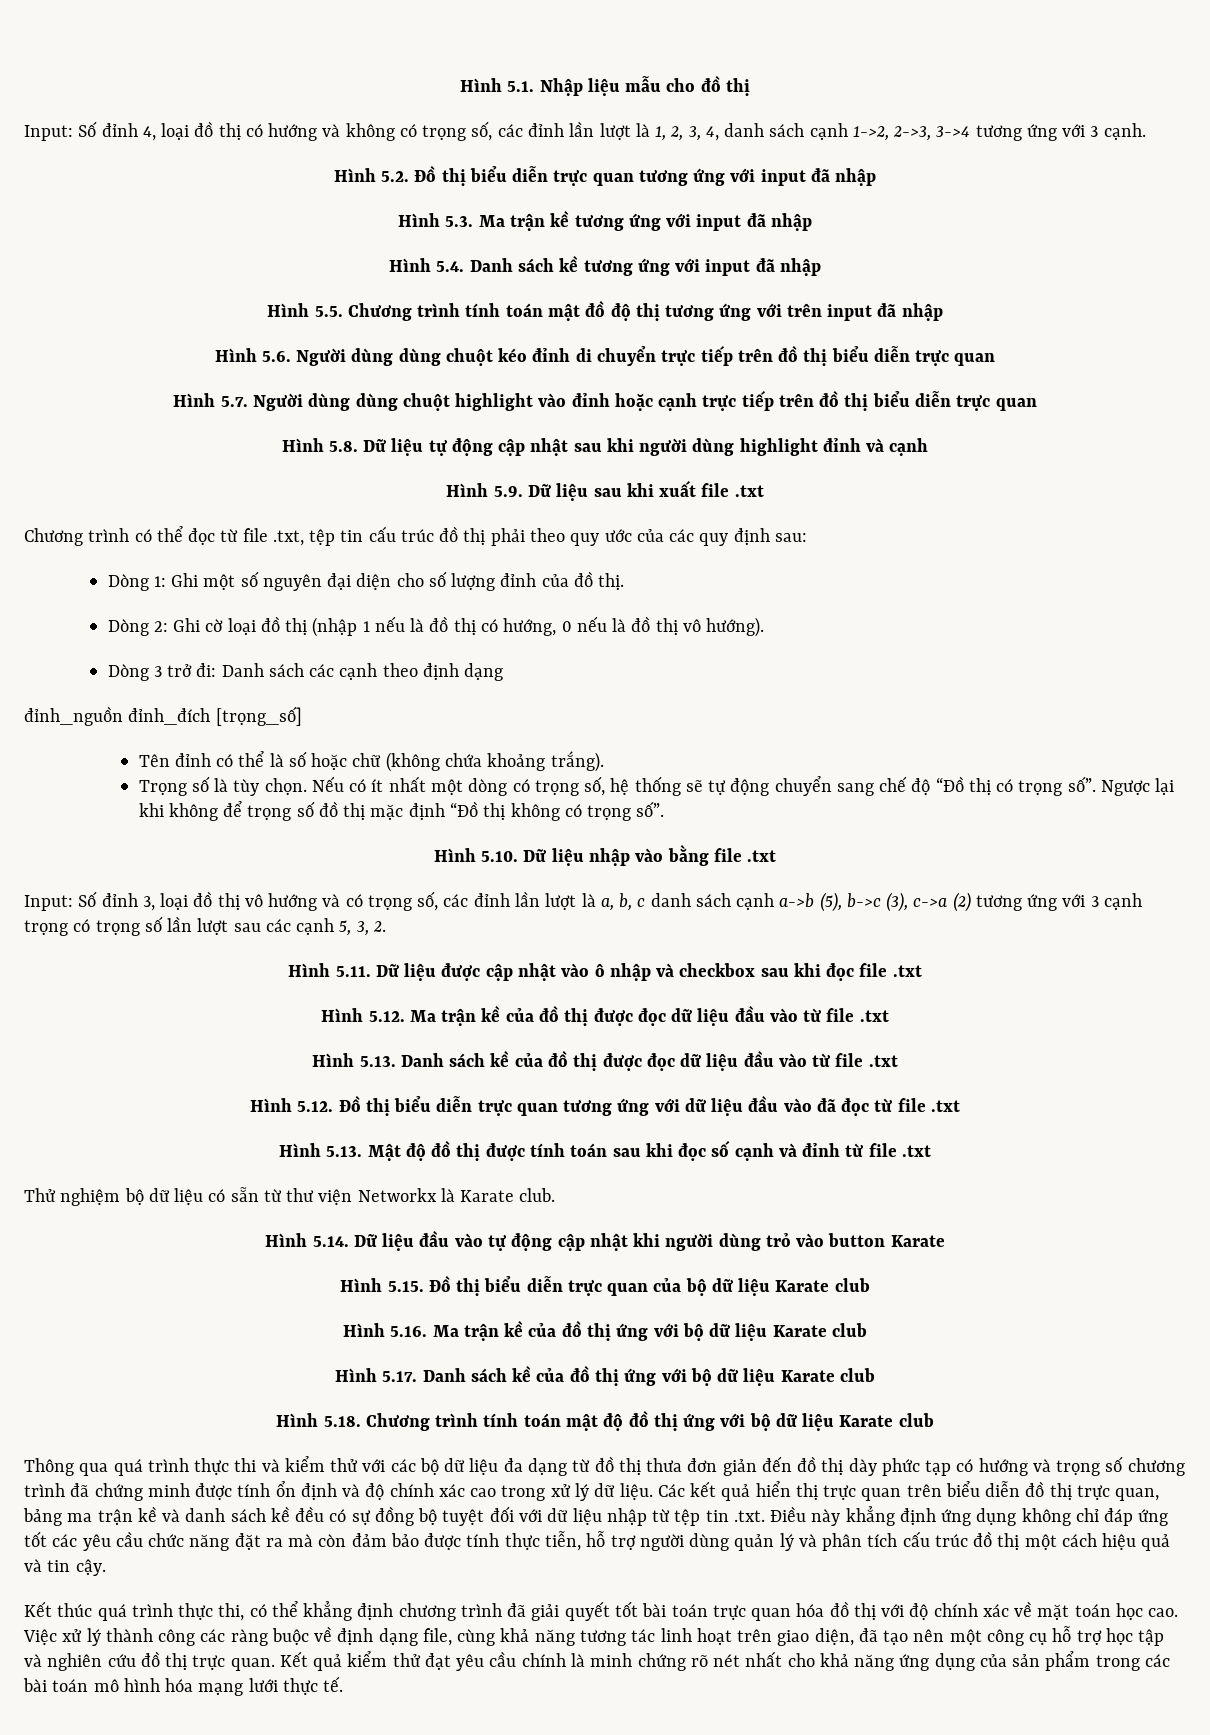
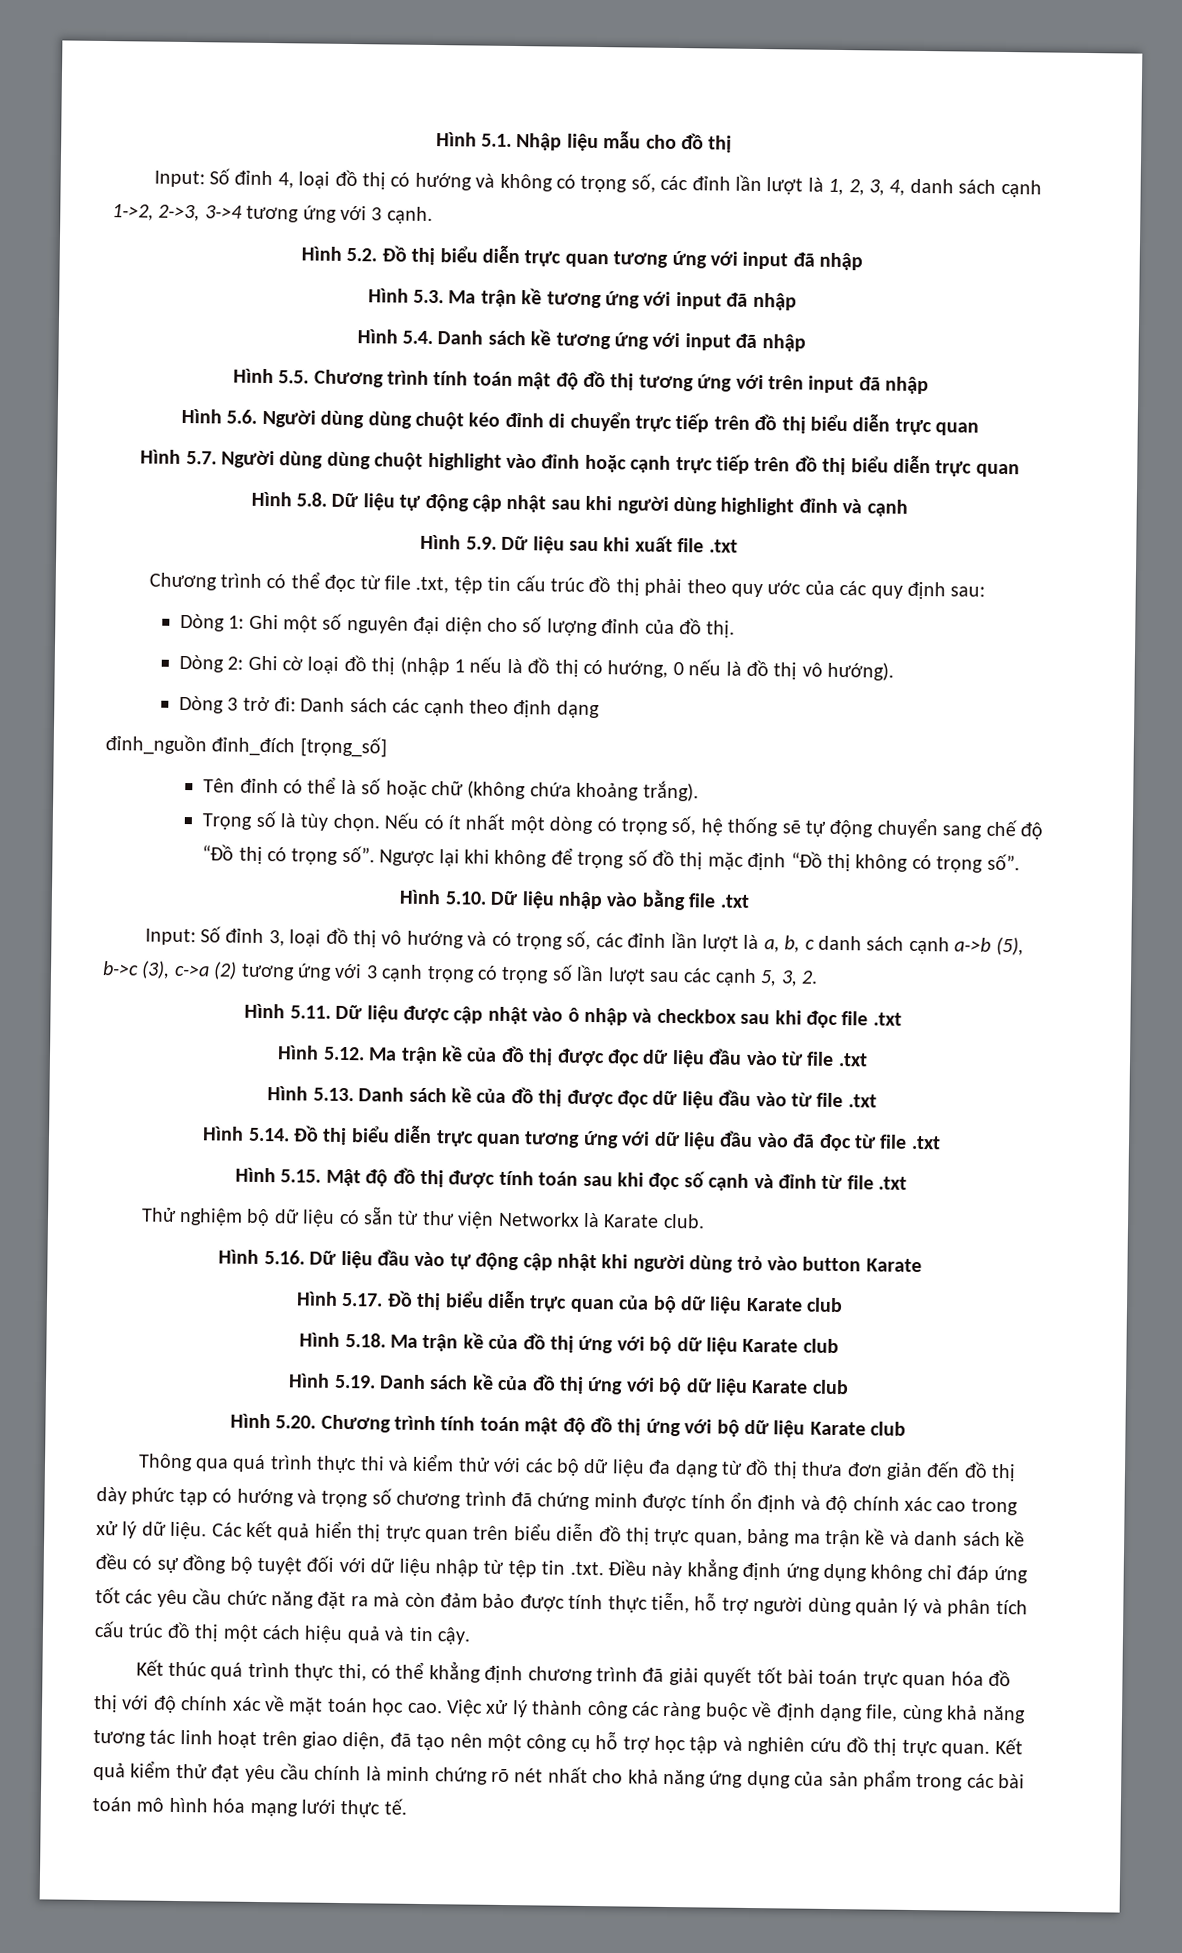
- Hình 5.5. Chương trình tính toán mật đồ độ thị tương ứng với trên input đã nhập
+ Hình 5.5. Chương trình tính toán mật độ đồ thị tương ứng với trên input đã nhập
- Hình 5.12. Đồ thị biểu diễn trực quan tương ứng với dữ liệu đầu vào đã đọc từ file .txt
+ Hình 5.14. Đồ thị biểu diễn trực quan tương ứng với dữ liệu đầu vào đã đọc từ file .txt
- Hình 5.13. Mật độ đồ thị được tính toán sau khi đọc số cạnh và đỉnh từ file .txt
+ Hình 5.15. Mật độ đồ thị được tính toán sau khi đọc số cạnh và đỉnh từ file .txt
- Hình 5.14. Dữ liệu đầu vào tự động cập nhật khi người dùng trỏ vào button Karate
+ Hình 5.16. Dữ liệu đầu vào tự động cập nhật khi người dùng trỏ vào button Karate
- Hình 5.15. Đồ thị biểu diễn trực quan của bộ dữ liệu Karate club
+ Hình 5.17. Đồ thị biểu diễn trực quan của bộ dữ liệu Karate club
- Hình 5.16. Ma trận kề của đồ thị ứng với bộ dữ liệu Karate club
+ Hình 5.18. Ma trận kề của đồ thị ứng với bộ dữ liệu Karate club
- Hình 5.17. Danh sách kề của đồ thị ứng với bộ dữ liệu Karate club
+ Hình 5.19. Danh sách kề của đồ thị ứng với bộ dữ liệu Karate club
- Hình 5.18. Chương trình tính toán mật độ đồ thị ứng với bộ dữ liệu Karate club
+ Hình 5.20. Chương trình tính toán mật độ đồ thị ứng với bộ dữ liệu Karate club

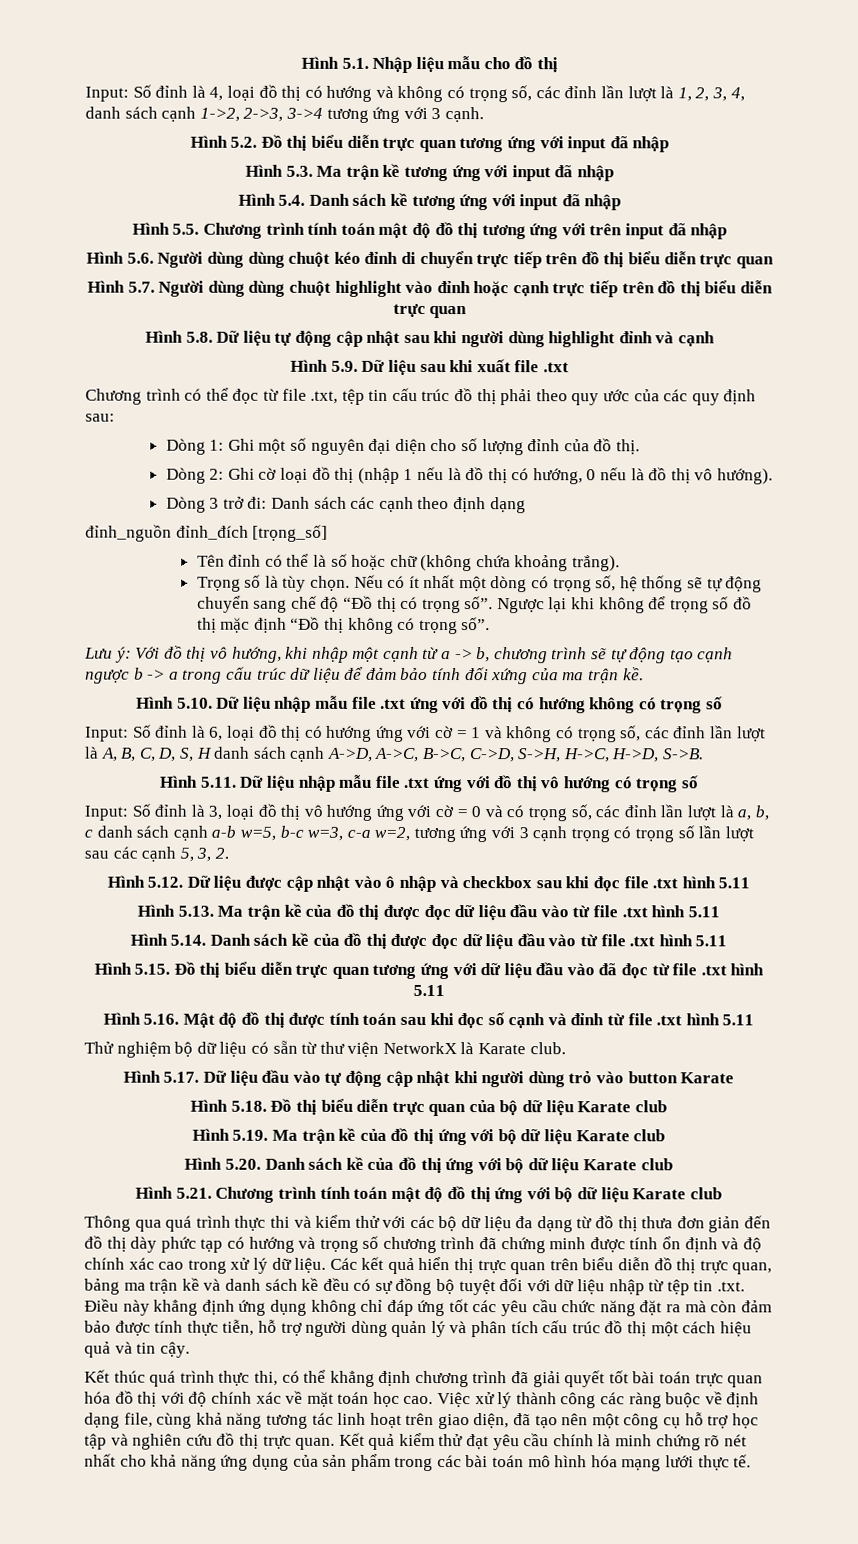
- Input: Số đỉnh 4, loại đồ thị có hướng và không có trọng số, các đỉnh lần lượt là 1, 2, 3, 4, danh sách cạnh 1->2, 2->3, 3->4 tương ứng với 3 cạnh.
+ Input: Số đỉnh là 4, loại đồ thị có hướng và không có trọng số, các đỉnh lần lượt là 1, 2, 3, 4, danh sách cạnh 1->2, 2->3, 3->4 tương ứng với 3 cạnh.
+ Lưu ý: Với đồ thị vô hướng, khi nhập một cạnh từ a -> b, chương trình sẽ tự động tạo cạnh ngược b -> a trong cấu trúc dữ liệu để đảm bảo tính đối xứng của ma trận kề.
- Hình 5.10. Dữ liệu nhập vào bằng file .txt
- Input: Số đỉnh 3, loại đồ thị vô hướng và có trọng số, các đỉnh lần lượt là a, b, c danh sách cạnh a->b (5), b->c (3), c->a (2) tương ứng với 3 cạnh trọng có trọng số lần lượt sau các cạnh 5, 3, 2.
+ Hình 5.10. Dữ liệu nhập mẫu file .txt ứng với đồ thị có hướng không có trọng số
+ Input: Số đỉnh là 6, loại đồ thị có hướng ứng với cờ = 1 và không có trọng số, các đỉnh lần lượt là A, B, C, D, S, H danh sách cạnh A->D, A->C, B->C, C->D, S->H, H->C, H->D, S->B.
+ Hình 5.11. Dữ liệu nhập mẫu file .txt ứng với đồ thị vô hướng có trọng số
+ Input: Số đỉnh là 3, loại đồ thị vô hướng ứng với cờ = 0 và có trọng số, các đỉnh lần lượt là a, b, c danh sách cạnh a-b w=5, b-c w=3, c-a w=2, tương ứng với 3 cạnh trọng có trọng số lần lượt sau các cạnh 5, 3, 2.
- Hình 5.11. Dữ liệu được cập nhật vào ô nhập và checkbox sau khi đọc file .txt
- Hình 5.12. Ma trận kề của đồ thị được đọc dữ liệu đầu vào từ file .txt
- Hình 5.13. Danh sách kề của đồ thị được đọc dữ liệu đầu vào từ file .txt
- Hình 5.14. Đồ thị biểu diễn trực quan tương ứng với dữ liệu đầu vào đã đọc từ file .txt
- Hình 5.15. Mật độ đồ thị được tính toán sau khi đọc số cạnh và đỉnh từ file .txt
+ Hình 5.12. Dữ liệu được cập nhật vào ô nhập và checkbox sau khi đọc file .txt hình 5.11
+ Hình 5.13. Ma trận kề của đồ thị được đọc dữ liệu đầu vào từ file .txt hình 5.11
+ Hình 5.14. Danh sách kề của đồ thị được đọc dữ liệu đầu vào từ file .txt hình 5.11
+ Hình 5.15. Đồ thị biểu diễn trực quan tương ứng với dữ liệu đầu vào đã đọc từ file .txt hình 5.11
+ Hình 5.16. Mật độ đồ thị được tính toán sau khi đọc số cạnh và đỉnh từ file .txt hình 5.11
- Thử nghiệm bộ dữ liệu có sẵn từ thư viện Networkx là Karate club.
+ Thử nghiệm bộ dữ liệu có sẵn từ thư viện NetworkX là Karate club.
- Hình 5.16. Dữ liệu đầu vào tự động cập nhật khi người dùng trỏ vào button Karate
+ Hình 5.17. Dữ liệu đầu vào tự động cập nhật khi người dùng trỏ vào button Karate
- Hình 5.17. Đồ thị biểu diễn trực quan của bộ dữ liệu Karate club
+ Hình 5.18. Đồ thị biểu diễn trực quan của bộ dữ liệu Karate club
- Hình 5.18. Ma trận kề của đồ thị ứng với bộ dữ liệu Karate club
+ Hình 5.19. Ma trận kề của đồ thị ứng với bộ dữ liệu Karate club
- Hình 5.19. Danh sách kề của đồ thị ứng với bộ dữ liệu Karate club
+ Hình 5.20. Danh sách kề của đồ thị ứng với bộ dữ liệu Karate club
- Hình 5.20. Chương trình tính toán mật độ đồ thị ứng với bộ dữ liệu Karate club
+ Hình 5.21. Chương trình tính toán mật độ đồ thị ứng với bộ dữ liệu Karate club

